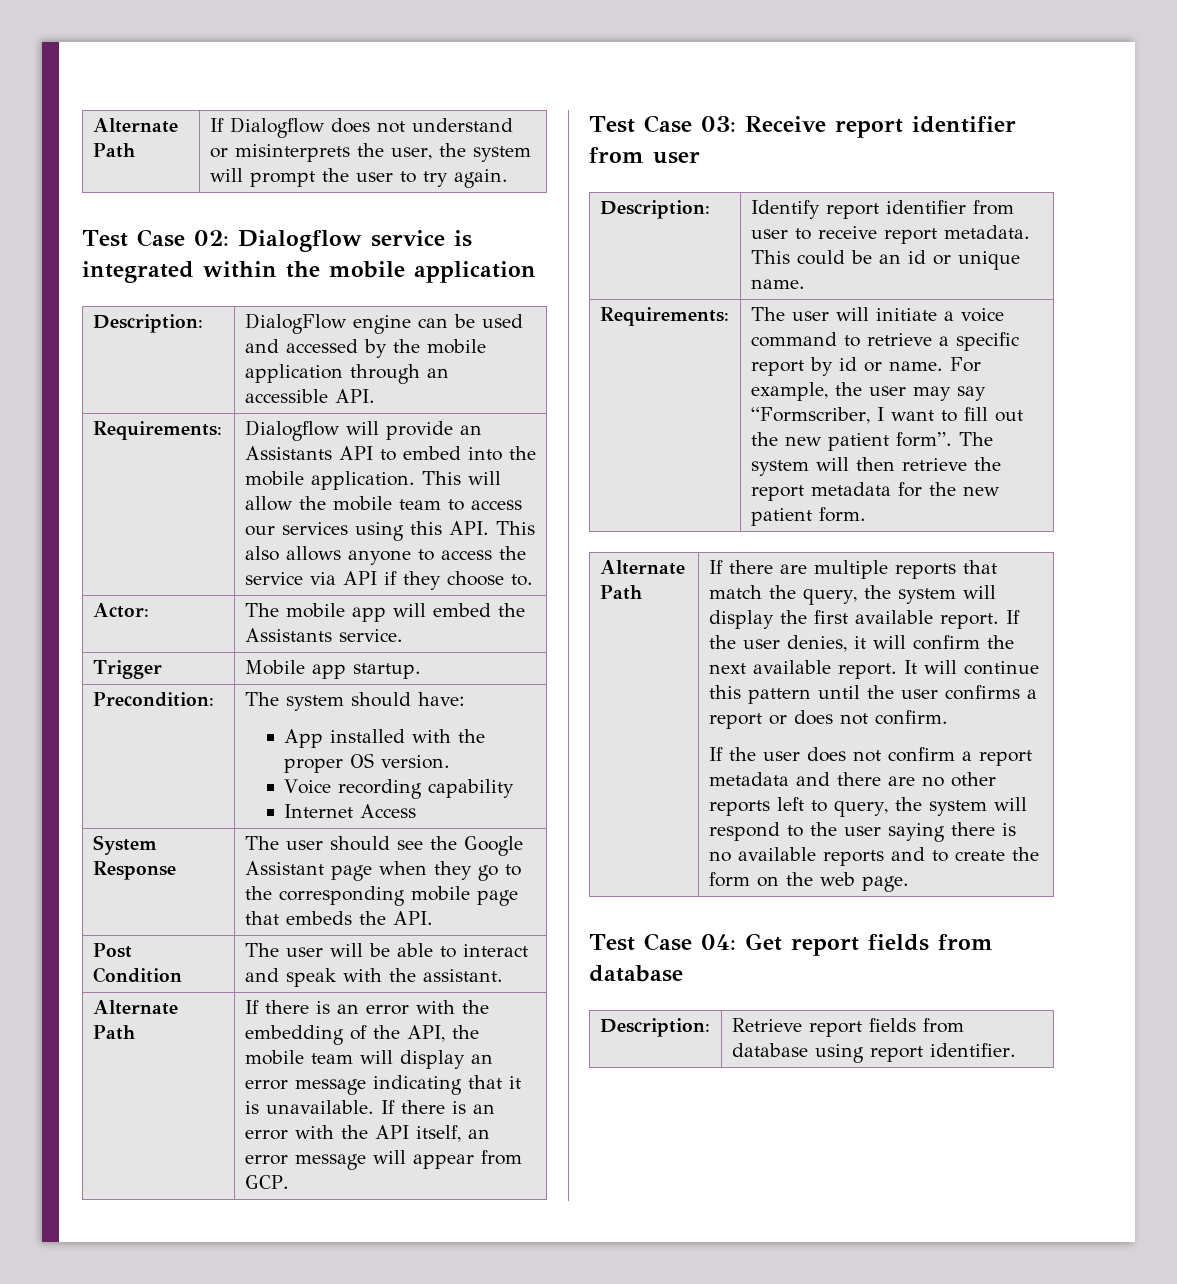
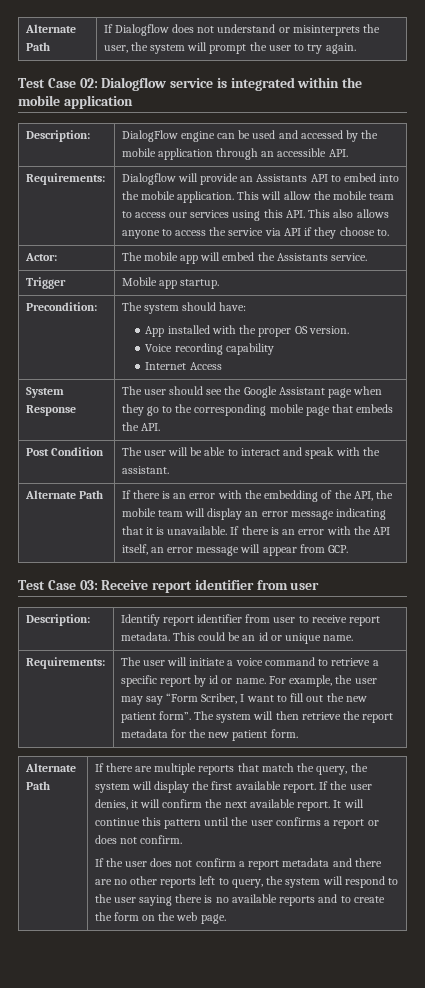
- For example, the user may say “Formscriber, I want to fill out the new patient form”.
+ For example, the user may say “Form Scriber, I want to fill out the new patient form”.
- Test Case 04: Get report fields from database
- Description: | Retrieve report fields from database using report identifier.

